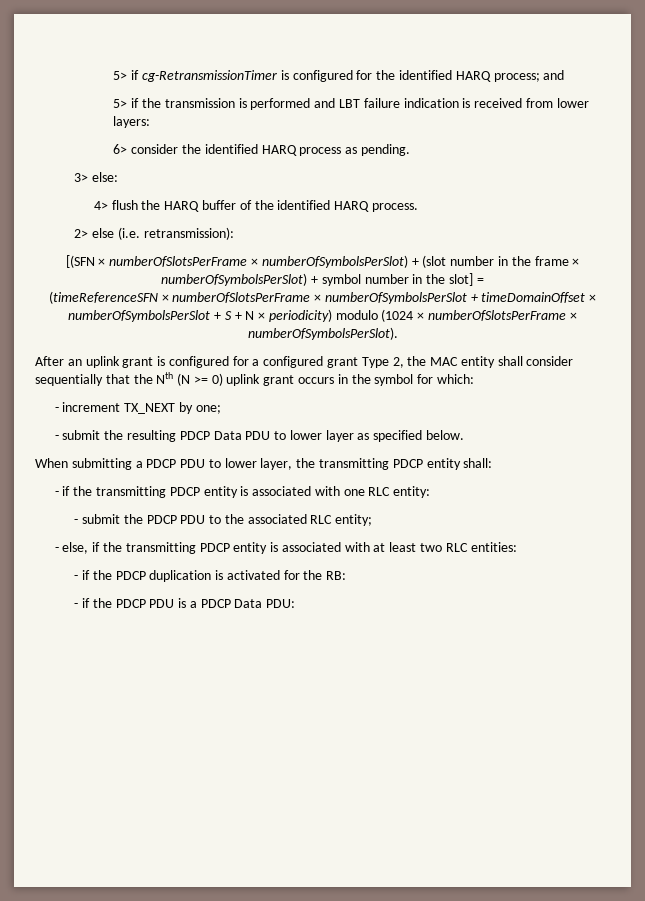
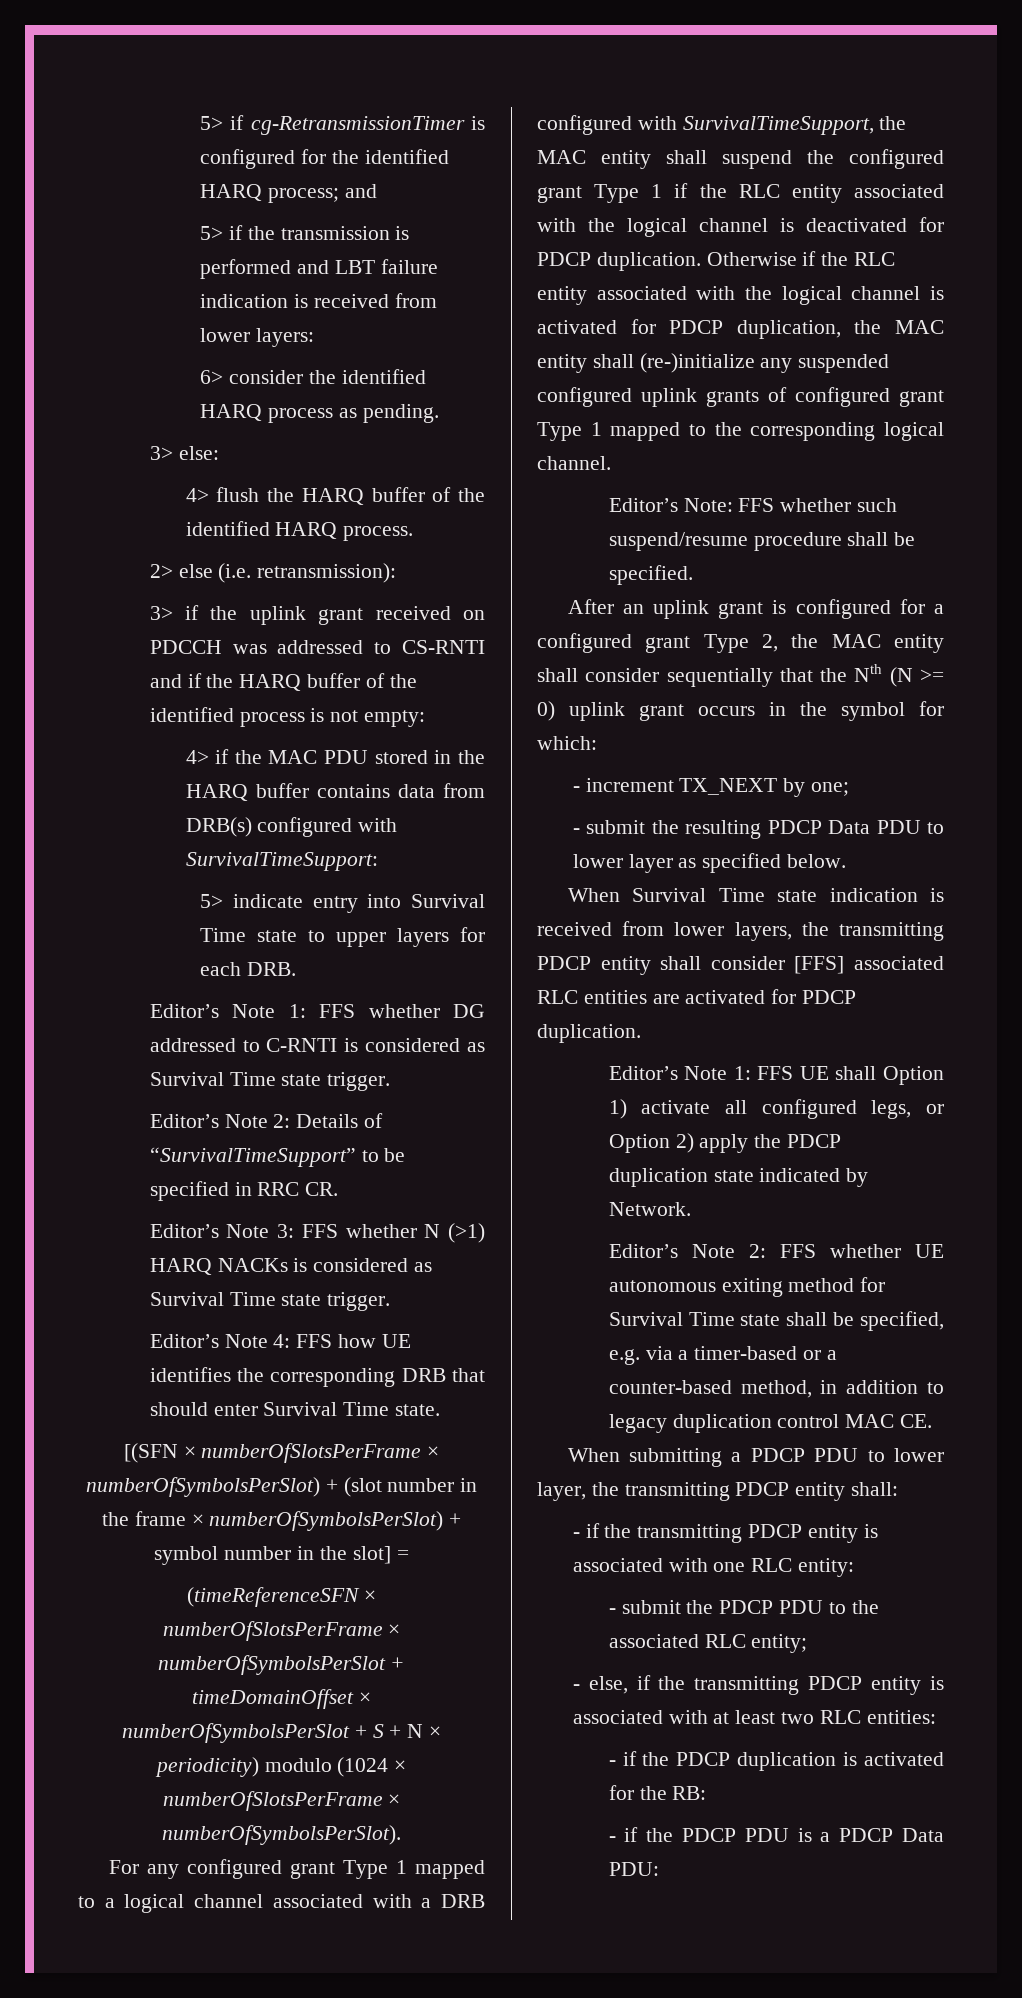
+ 3> if the uplink grant received on PDCCH was addressed to CS-RNTI and if the HARQ buffer of the identified process is not empty:
+ 4> if the MAC PDU stored in the HARQ buffer contains data from DRB(s) configured with SurvivalTimeSupport:
+ 5> indicate entry into Survival Time state to upper layers for each DRB.
+ Editor’s Note 1: FFS whether DG addressed to C-RNTI is considered as Survival Time state trigger.
+ Editor’s Note 2: Details of “SurvivalTimeSupport” to be specified in RRC CR.
+ Editor’s Note 3: FFS whether N (>1) HARQ NACKs is considered as Survival Time state trigger.
+ Editor’s Note 4: FFS how UE identifies the corresponding DRB that should enter Survival Time state.
+ For any configured grant Type 1 mapped to a logical channel associated with a DRB configured with SurvivalTimeSupport, the MAC entity shall suspend the configured grant Type 1 if the RLC entity associated with the logical channel is deactivated for PDCP duplication. Otherwise if the RLC entity associated with the logical channel is activated for PDCP duplication, the MAC entity shall (re-)initialize any suspended configured uplink grants of configured grant Type 1 mapped to the corresponding logical channel.
+ Editor’s Note: FFS whether such suspend/resume procedure shall be specified.
+ When Survival Time state indication is received from lower layers, the transmitting PDCP entity shall consider [FFS] associated RLC entities are activated for PDCP duplication.
+ Editor’s Note 1: FFS UE shall Option 1) activate all configured legs, or Option 2) apply the PDCP duplication state indicated by Network.
+ Editor’s Note 2: FFS whether UE autonomous exiting method for Survival Time state shall be specified, e.g. via a timer-based or a counter-based method, in addition to legacy duplication control MAC CE.

